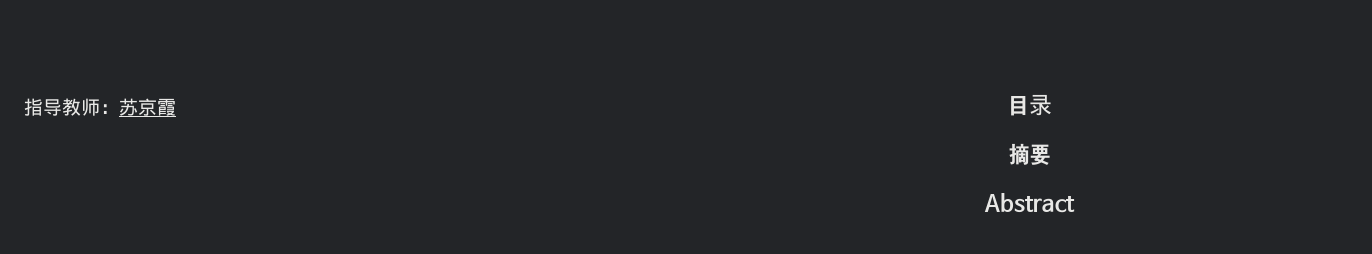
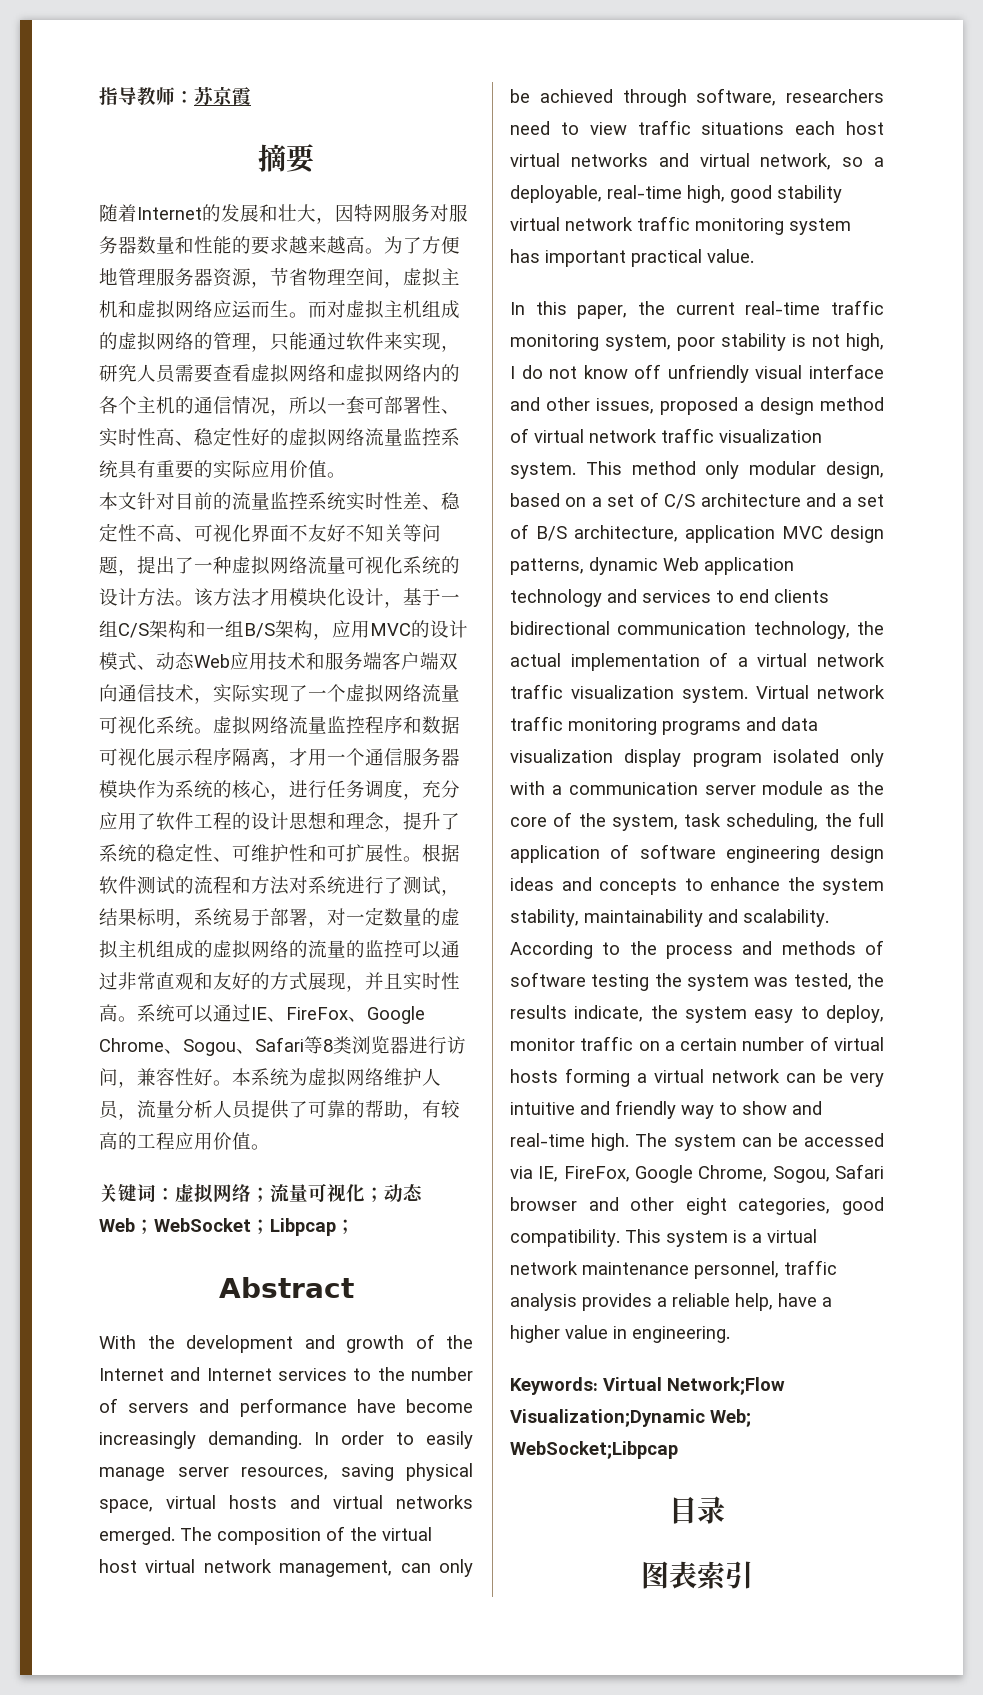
+ 摘要
+ 随着Internet的发展和壮大，因特网服务对服务器数量和性能的要求越来越高。为了方便地管理服务器资源，节省物理空间，虚拟主机和虚拟网络应运而生。而对虚拟主机组成的虚拟网络的管理，只能通过软件来实现，研究人员需要查看虚拟网络和虚拟网络内的各个主机的通信情况，所以一套可部署性、实时性高、稳定性好的虚拟网络流量监控系统具有重要的实际应用价值。
+ 本文针对目前的流量监控系统实时性差、稳定性不高、可视化界面不友好不知关等问题，提出了一种虚拟网络流量可视化系统的设计方法。该方法才用模块化设计，基于一组C/S架构和一组B/S架构，应用MVC的设计模式、动态Web应用技术和服务端客户端双向通信技术，实际实现了一个虚拟网络流量可视化系统。虚拟网络流量监控程序和数据可视化展示程序隔离，才用一个通信服务器模块作为系统的核心，进行任务调度，充分应用了软件工程的设计思想和理念，提升了系统的稳定性、可维护性和可扩展性。根据软件测试的流程和方法对系统进行了测试，结果标明，系统易于部署，对一定数量的虚拟主机组成的虚拟网络的流量的监控可以通过非常直观和友好的方式展现，并且实时性高。系统可以通过IE、FireFox、Google Chrome、Sogou、Safari等8类浏览器进行访问，兼容性好。本系统为虚拟网络维护人员，流量分析人员提供了可靠的帮助，有较高的工程应用价值。
+ 关键词：虚拟网络；流量可视化；动态Web；WebSocket；Libpcap；
+ Abstract
+ With the development and growth of the Internet and Internet services to the number of servers and performance have become increasingly demanding. In order to easily manage server resources, saving physical space, virtual hosts and virtual networks emerged. The composition of the virtual host virtual network management, can only be achieved through software, researchers need to view traffic situations each host virtual networks and virtual network, so a deployable, real-time high, good stability virtual network traffic monitoring system has important practical value.
+ In this paper, the current real-time traffic monitoring system, poor stability is not high, I do not know off unfriendly visual interface and other issues, proposed a design method of virtual network traffic visualization system. This method only modular design, based on a set of C/S architecture and a set of B/S architecture, application MVC design patterns, dynamic Web application technology and services to end clients bidirectional communication technology, the actual implementation of a virtual network traffic visualization system. Virtual network traffic monitoring programs and data visualization display program isolated only with a communication server module as the core of the system, task scheduling, the full application of software engineering design ideas and concepts to enhance the system stability, maintainability and scalability. According to the process and methods of software testing the system was tested, the results indicate, the system easy to deploy, monitor traffic on a certain number of virtual hosts forming a virtual network can be very intuitive and friendly way to show and real-time high. The system can be accessed via IE, FireFox, Google Chrome, Sogou, Safari browser and other eight categories, good compatibility. This system is a virtual network maintenance personnel, traffic analysis provides a reliable help, have a higher value in engineering.
+ Keywords: Virtual Network;Flow Visualization;Dynamic Web; WebSocket;Libpcap
- 摘要
- Abstract
+ 图表索引

